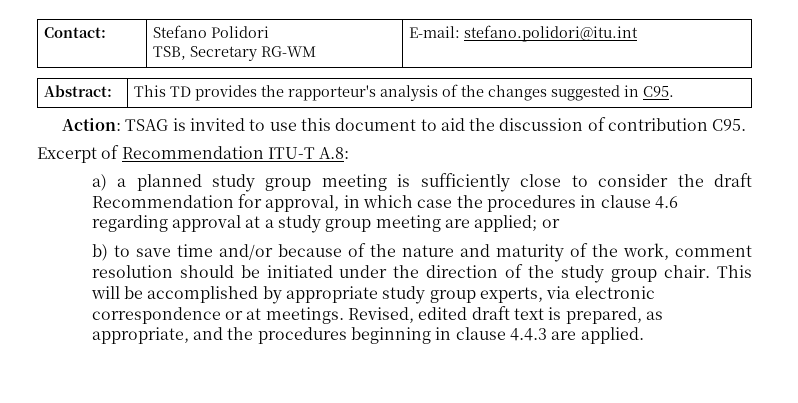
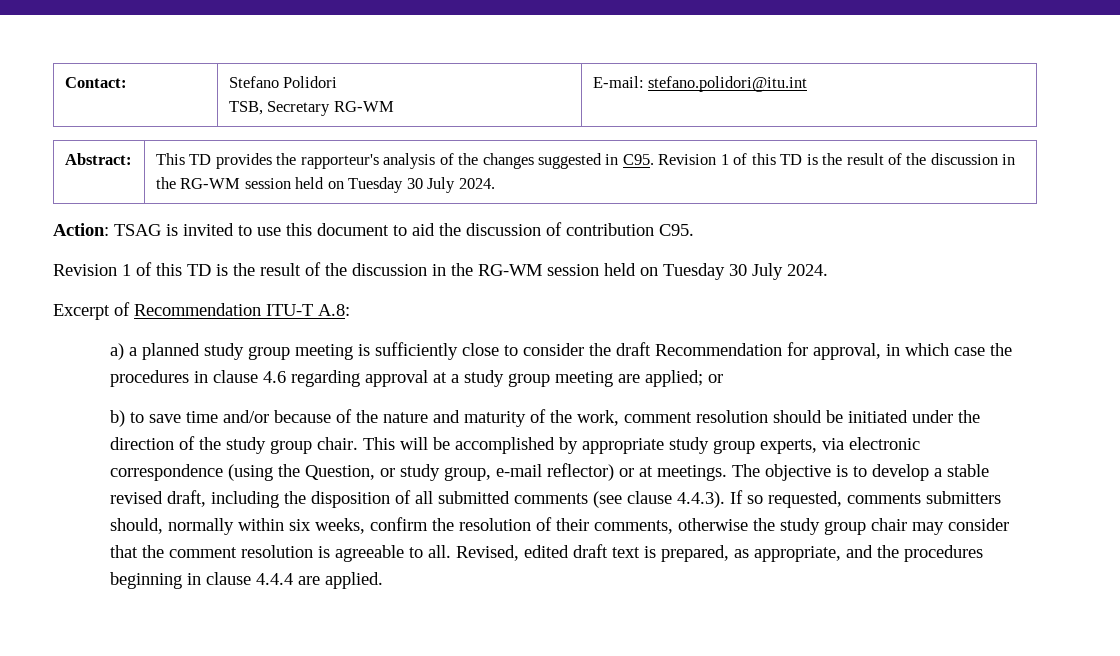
- Abstract: | This TD provides the rapporteur's analysis of the changes suggested in C95.
+ Abstract: | This TD provides the rapporteur's analysis of the changes suggested in C95. Revision 1 of this TD is the result of the discussion in the RG-WM session held on Tuesday 30 July 2024.
  Action: TSAG is invited to use this document to aid the discussion of contribution C95.
+ Revision 1 of this TD is the result of the discussion in the RG-WM session held on Tuesday 30 July 2024.
- This will be accomplished by appropriate study group experts, via electronic correspondence or at meetings.
+ This will be accomplished by appropriate study group experts, via electronic correspondence (using the Question, or study group, e-mail reflector) or at meetings. The objective is to develop a stable revised draft, including the disposition of all submitted comments (see clause 4.4.3). If so requested, comments submitters should, normally within six weeks, confirm the resolution of their comments, otherwise the study group chair may consider that the comment resolution is agreeable to all.
- Revised, edited draft text is prepared, as appropriate, and the procedures beginning in clause 4.4.3 are applied.
+ Revised, edited draft text is prepared, as appropriate, and the procedures beginning in clause 4.4.4 are applied.

